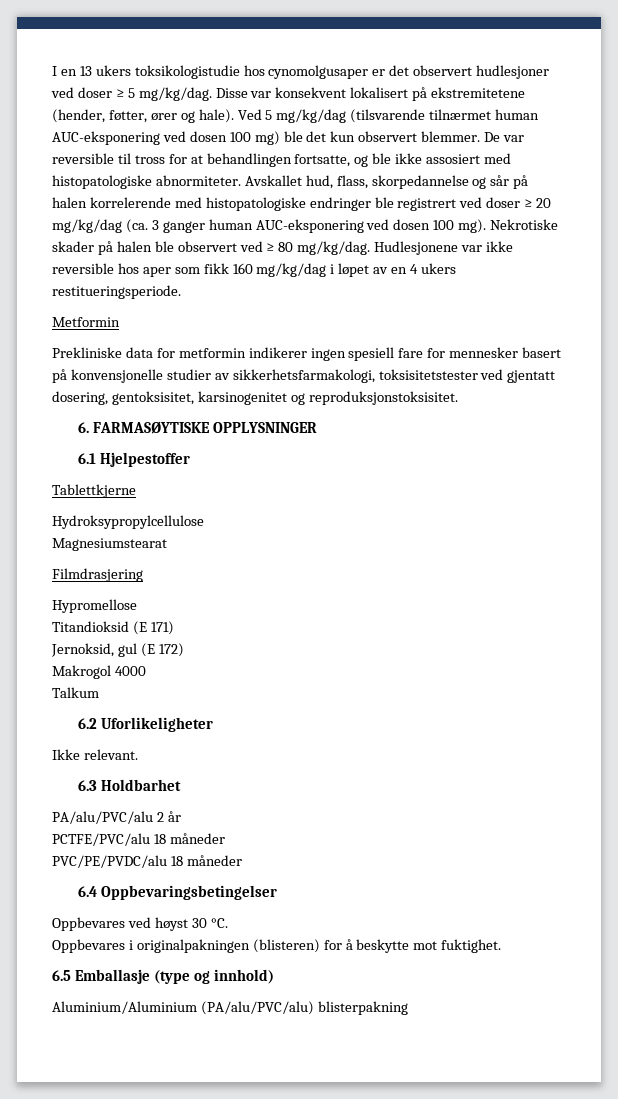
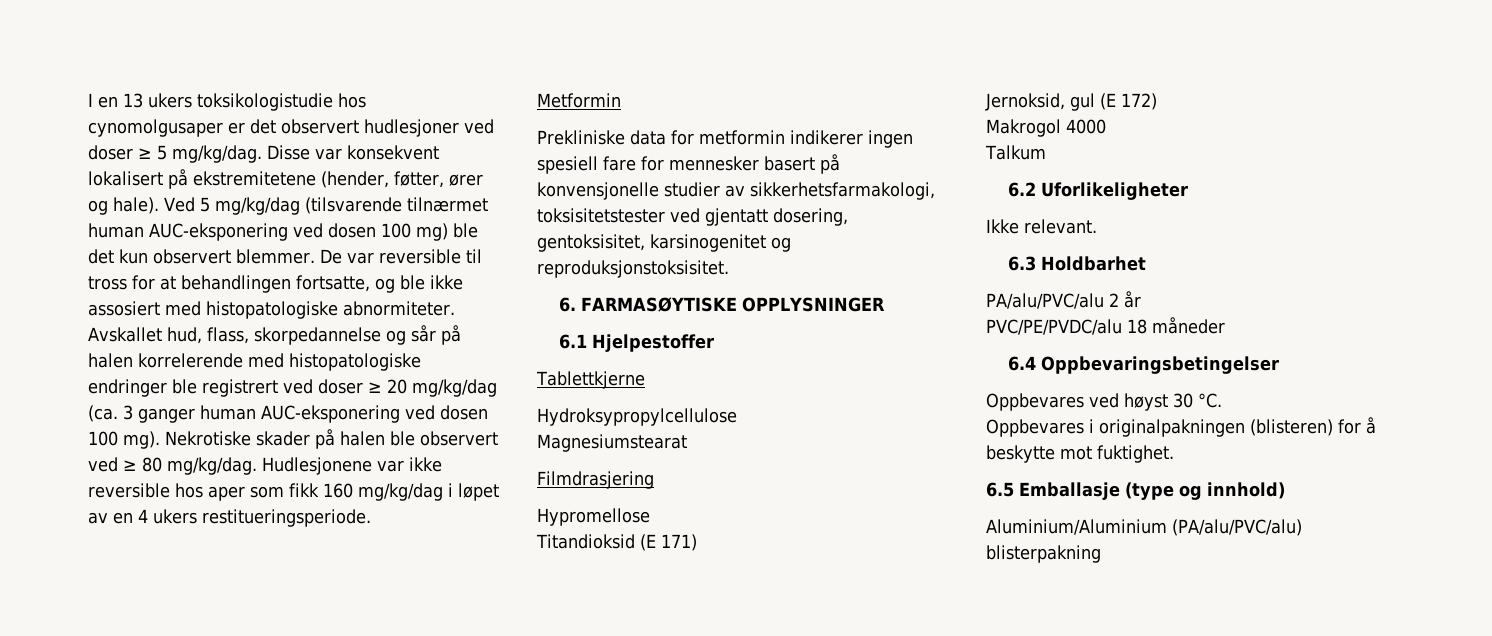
- PCTFE/PVC/alu 18 måneder

